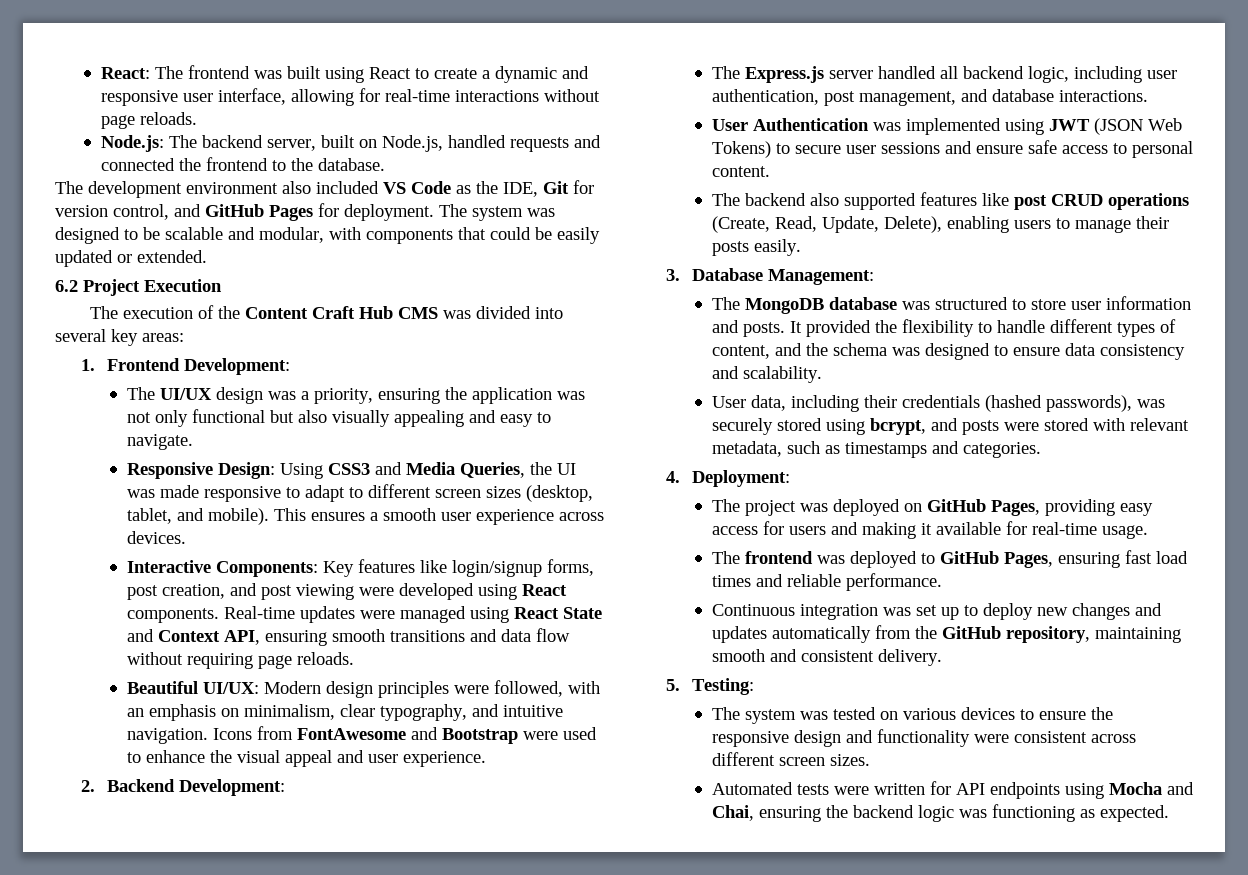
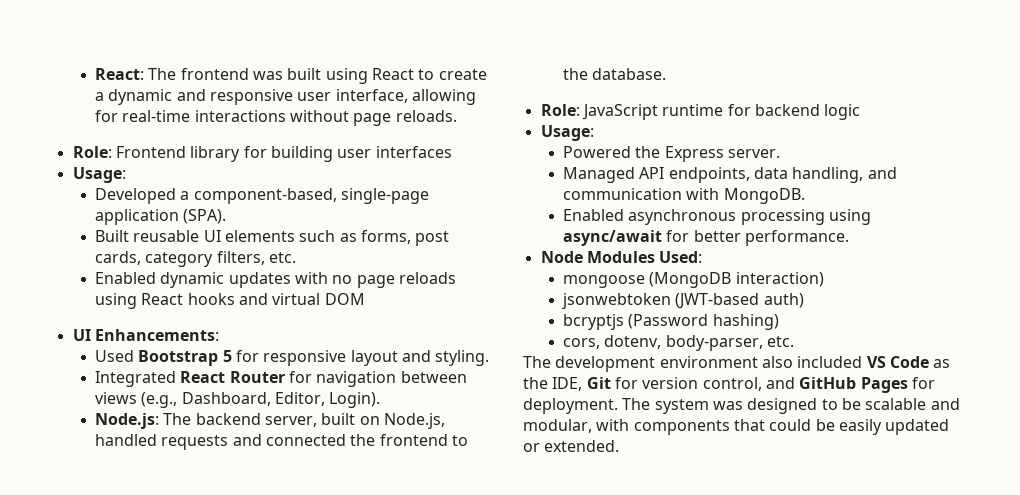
+ Role: Frontend library for building user interfaces
+ Usage:
+ Developed a component-based, single-page application (SPA).
+ Built reusable UI elements such as forms, post cards, category filters, etc.
+ Enabled dynamic updates with no page reloads using React hooks and virtual DOM
+ UI Enhancements:
+ Used Bootstrap 5 for responsive layout and styling.
+ Integrated React Router for navigation between views (e.g., Dashboard, Editor, Login).
+ Role: JavaScript runtime for backend logic
+ Usage:
+ Powered the Express server.
+ Managed API endpoints, data handling, and communication with MongoDB.
+ Enabled asynchronous processing using async/await for better performance.
+ Node Modules Used:
+ mongoose (MongoDB interaction)
+ jsonwebtoken (JWT-based auth)
+ bcryptjs (Password hashing)
+ cors, dotenv, body-parser, etc.
- 6.2 Project Execution
- The execution of the Content Craft Hub CMS was divided into several key areas:
- 1. Frontend Development:
- The UI/UX design was a priority, ensuring the application was not only functional but also visually appealing and easy to navigate.
- Responsive Design: Using CSS3 and Media Queries, the UI was made responsive to adapt to different screen sizes (desktop, tablet, and mobile). This ensures a smooth user experience across devices.
- Interactive Components: Key features like login/signup forms, post creation, and post viewing were developed using React components. Real-time updates were managed using React State and Context API, ensuring smooth transitions and data flow without requiring page reloads.
- Beautiful UI/UX: Modern design principles were followed, with an emphasis on minimalism, clear typography, and intuitive navigation. Icons from FontAwesome and Bootstrap were used to enhance the visual appeal and user experience.
- 2. Backend Development:
- The Express.js server handled all backend logic, including user authentication, post management, and database interactions.
- User Authentication was implemented using JWT (JSON Web Tokens) to secure user sessions and ensure safe access to personal content.
- The backend also supported features like post CRUD operations (Create, Read, Update, Delete), enabling users to manage their posts easily.
- 3. Database Management:
- The MongoDB database was structured to store user information and posts. It provided the flexibility to handle different types of content, and the schema was designed to ensure data consistency and scalability.
- User data, including their credentials (hashed passwords), was securely stored using bcrypt, and posts were stored with relevant metadata, such as timestamps and categories.
- 4. Deployment:
- The project was deployed on GitHub Pages, providing easy access for users and making it available for real-time usage.
- The frontend was deployed to GitHub Pages, ensuring fast load times and reliable performance.
- Continuous integration was set up to deploy new changes and updates automatically from the GitHub repository, maintaining smooth and consistent delivery.
- 5. Testing:
- The system was tested on various devices to ensure the responsive design and functionality were consistent across different screen sizes.
- Automated tests were written for API endpoints using Mocha and Chai, ensuring the backend logic was functioning as expected.

